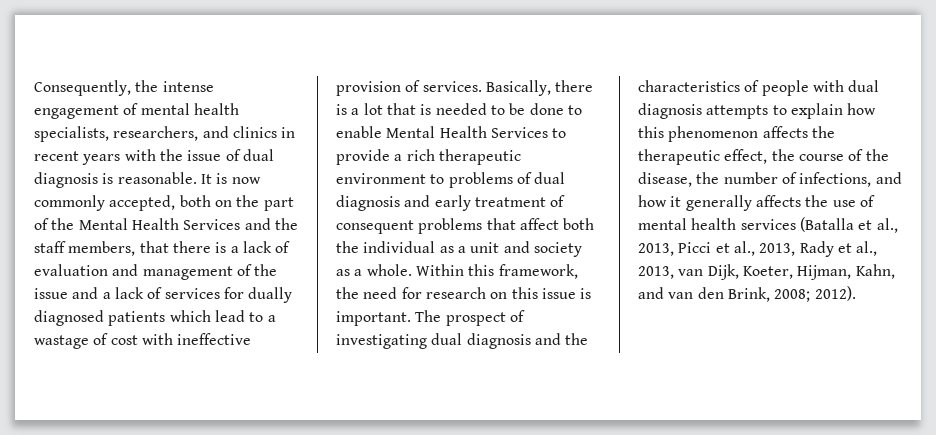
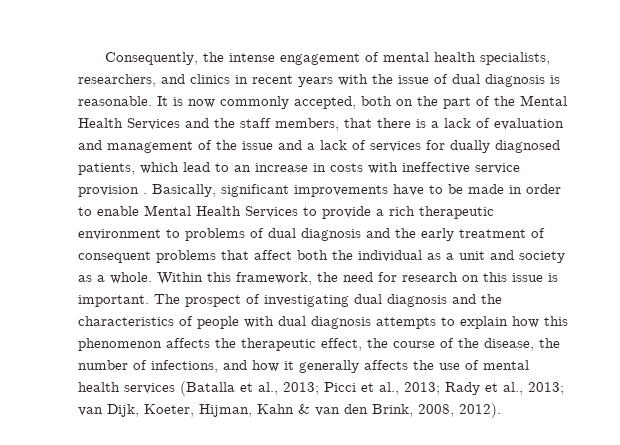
- It is now commonly accepted, both on the part of the Mental Health Services and the staff members, that there is a lack of evaluation and management of the issue and a lack of services for dually diagnosed patients which lead to a wastage of cost with ineffective provision of services. Basically, there is a lot that is needed to be done to enable Mental Health Services to provide a rich therapeutic environment to problems of dual diagnosis and early treatment of consequent problems that affect both the individual as a unit and society as a whole.
+ It is now commonly accepted, both on the part of the Mental Health Services and the staff members, that there is a lack of evaluation and management of the issue and a lack of services for dually diagnosed patients, which lead to an increase in costs with ineffective service provision . Basically, significant improvements have to be made in order to enable Mental Health Services to provide a rich therapeutic environment to problems of dual diagnosis and the early treatment of consequent problems that affect both the individual as a unit and society as a whole.
- The prospect of investigating dual diagnosis and the characteristics of people with dual diagnosis attempts to explain how this phenomenon affects the therapeutic effect, the course of the disease, the number of infections, and how it generally affects the use of mental health services (Batalla et al., 2013, Picci et al., 2013, Rady et al., 2013, van Dijk, Koeter, Hijman, Kahn, and van den Brink, 2008; 2012).
+ The prospect of investigating dual diagnosis and the characteristics of people with dual diagnosis attempts to explain how this phenomenon affects the therapeutic effect, the course of the disease, the number of infections, and how it generally affects the use of mental health services (Batalla et al., 2013; Picci et al., 2013; Rady et al., 2013; van Dijk, Koeter, Hijman, Kahn & van den Brink, 2008, 2012).

